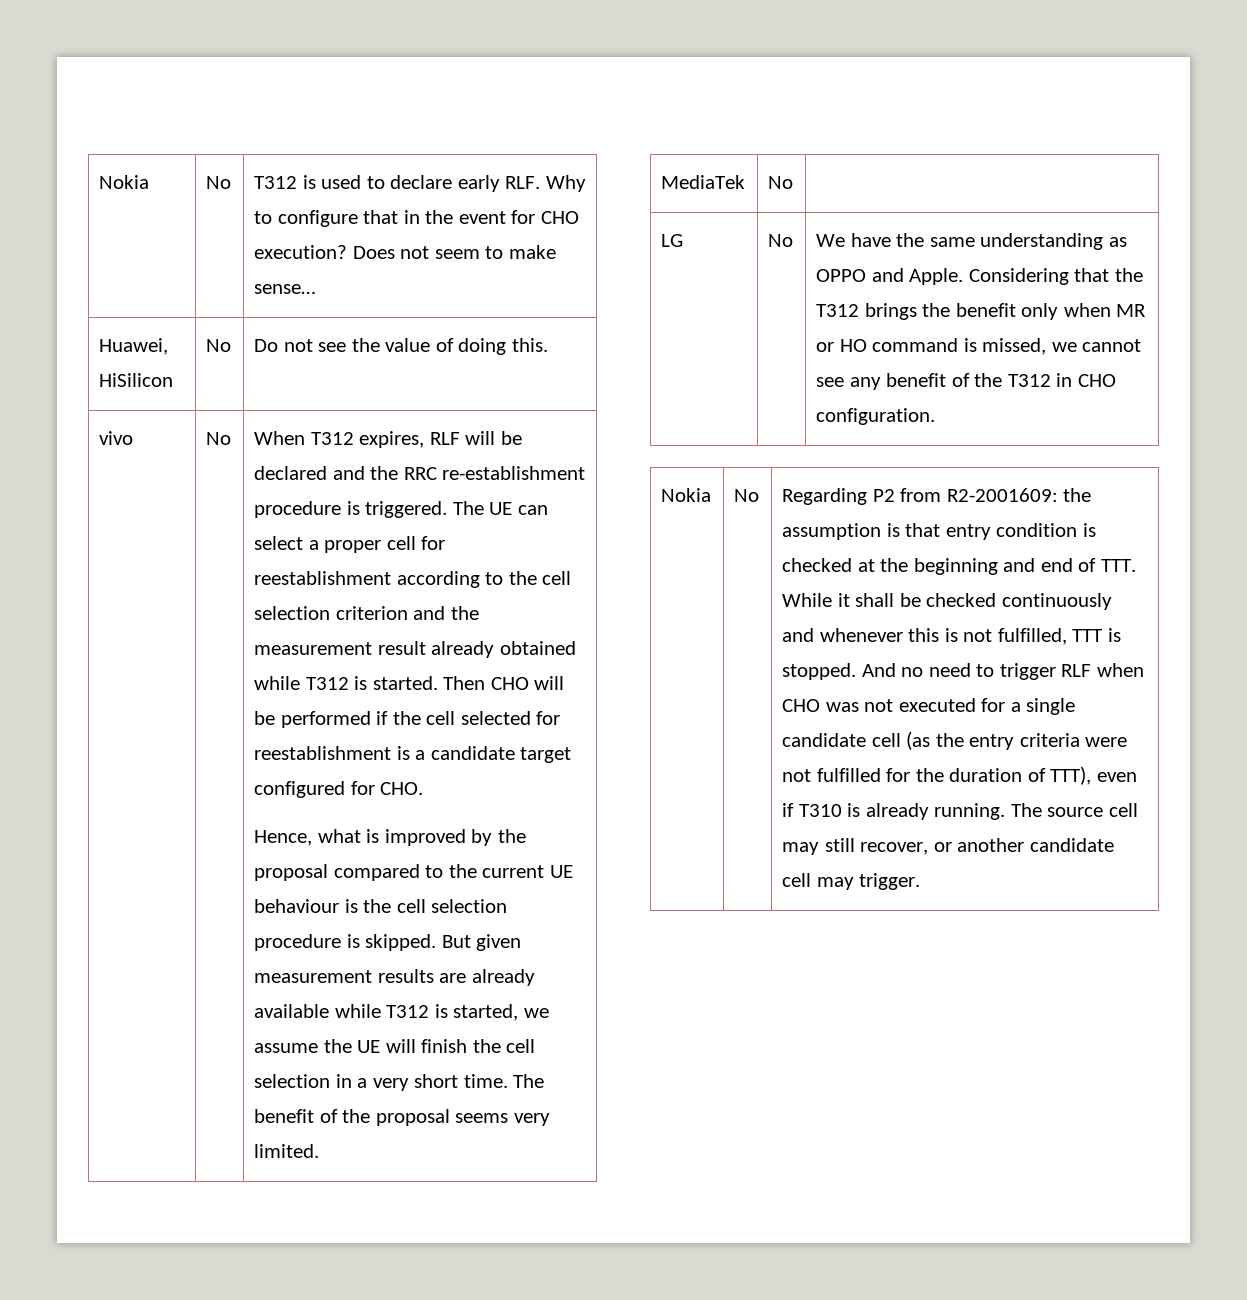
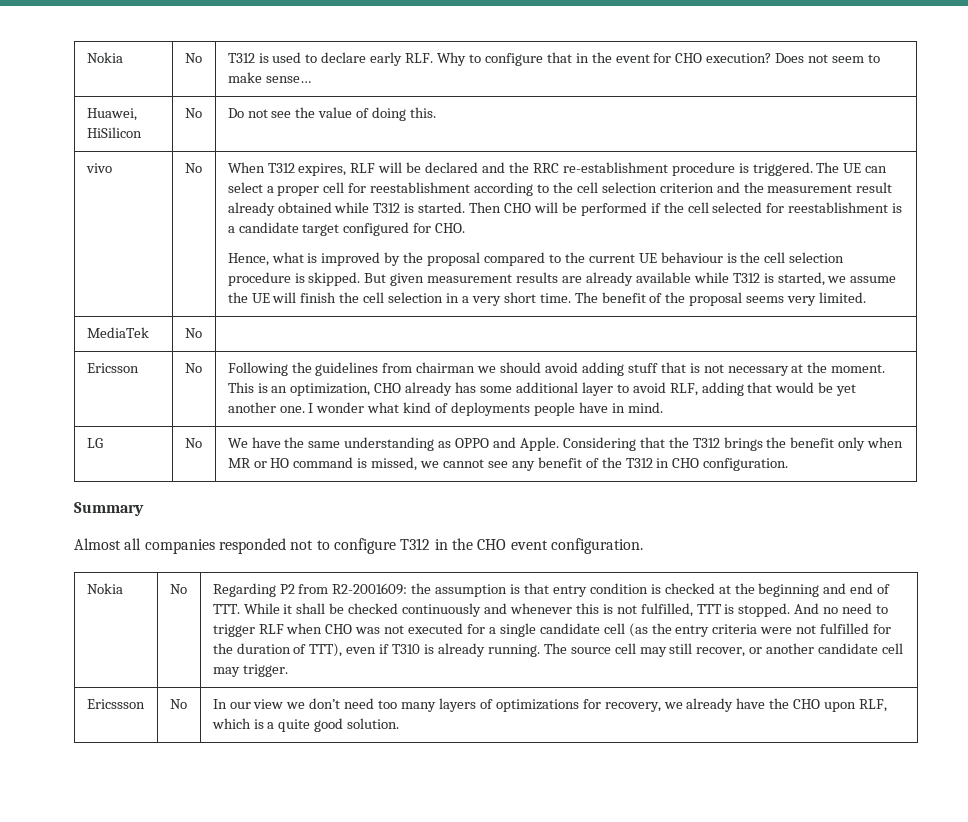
+ Ericsson | No | Following the guidelines from chairman we should avoid adding stuff that is not necessary at the moment. This is an optimization, CHO already has some additional layer to avoid RLF, adding that would be yet another one. I wonder what kind of deployments people have in mind.
+ Summary
+ Almost all companies responded not to configure T312 in the CHO event configuration.
+ Ericssson | No | In our view we don’t need too many layers of optimizations for recovery, we already have the CHO upon RLF, which is a quite good solution.

